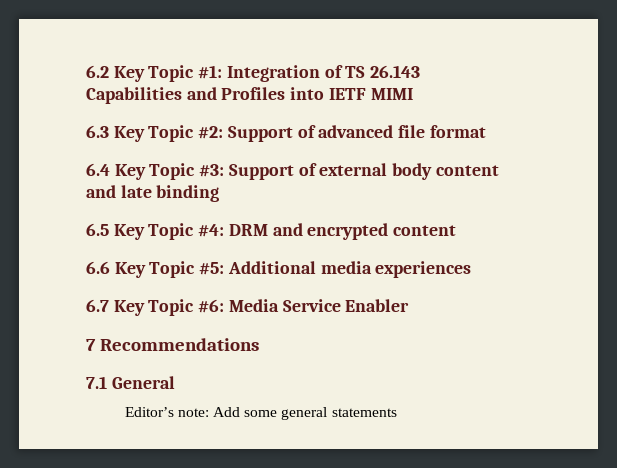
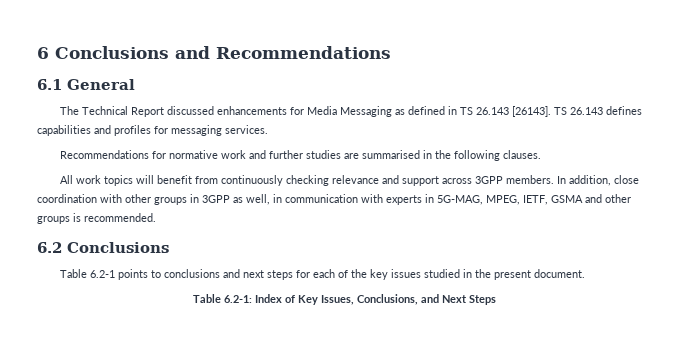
- 6.2 Key Topic #1: Integration of TS 26.143 Capabilities and Profiles into IETF MIMI
- 6.3 Key Topic #2: Support of advanced file format
- 6.4 Key Topic #3: Support of external body content and late binding
- 6.5 Key Topic #4: DRM and encrypted content
- 6.6 Key Topic #5: Additional media experiences
- 6.7 Key Topic #6: Media Service Enabler
- 7 Recommendations
- 7.1 General
- Editor’s note: Add some general statements
+ 6 Conclusions and Recommendations
+ 6.1 General
+ The Technical Report discussed enhancements for Media Messaging as defined in TS 26.143 [26143]. TS 26.143 defines capabilities and profiles for messaging services.
+ Recommendations for normative work and further studies are summarised in the following clauses.
+ All work topics will benefit from continuously checking relevance and support across 3GPP members. In addition, close coordination with other groups in 3GPP as well, in communication with experts in 5G-MAG, MPEG, IETF, GSMA and other groups is recommended.
+ 6.2 Conclusions
+ Table 6.2-1 points to conclusions and next steps for each of the key issues studied in the present document.
+ Table 6.2-1: Index of Key Issues, Conclusions, and Next Steps

